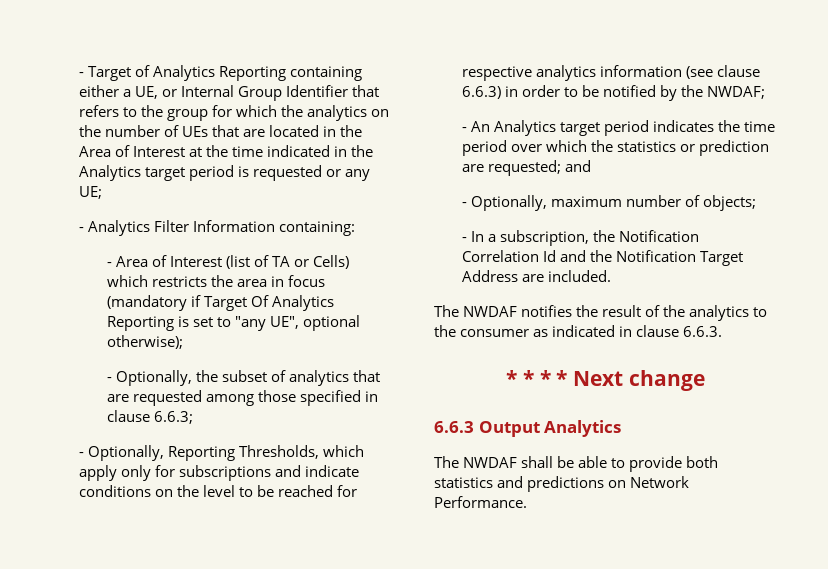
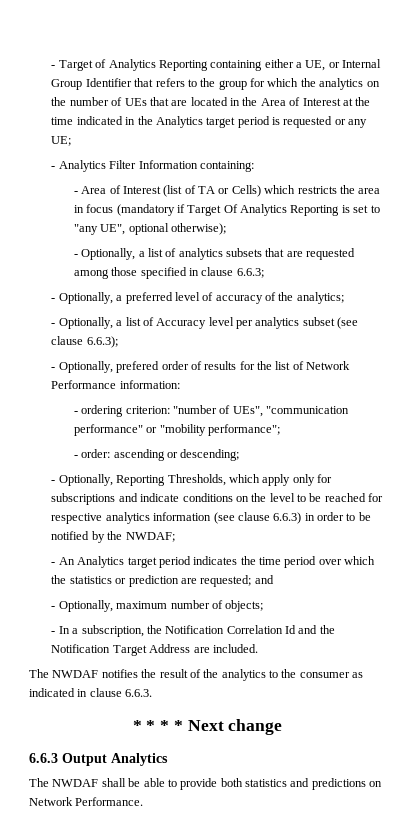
- - Optionally, the subset of analytics that are requested among those specified in clause 6.6.3;
+ - Optionally, a list of analytics subsets that are requested among those specified in clause 6.6.3;
+ - Optionally, a preferred level of accuracy of the analytics;
+ - Optionally, a list of Accuracy level per analytics subset (see clause 6.6.3);
+ - Optionally, prefered order of results for the list of Network Performance information:
+ - ordering criterion: "number of UEs", "communication performance" or "mobility performance";
+ - order: ascending or descending;

